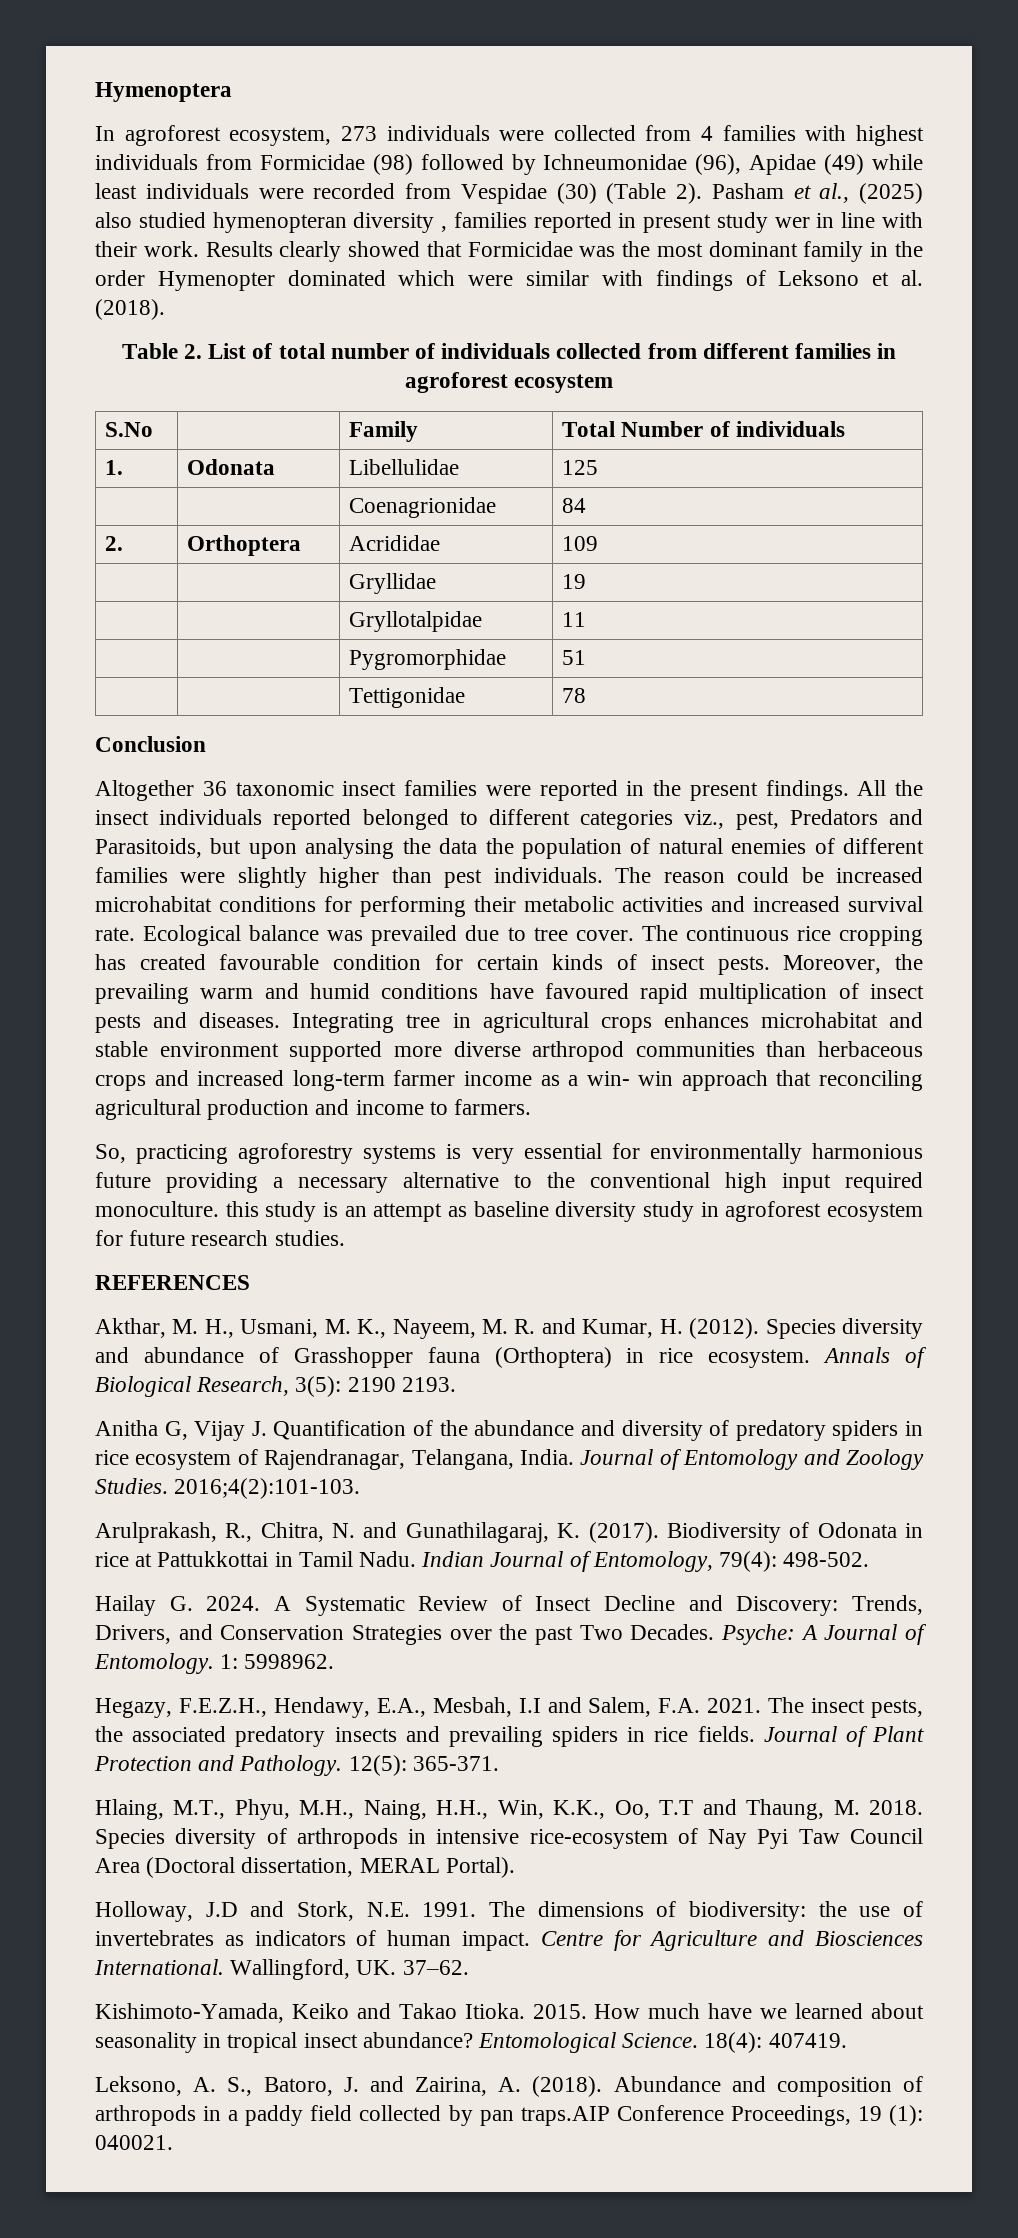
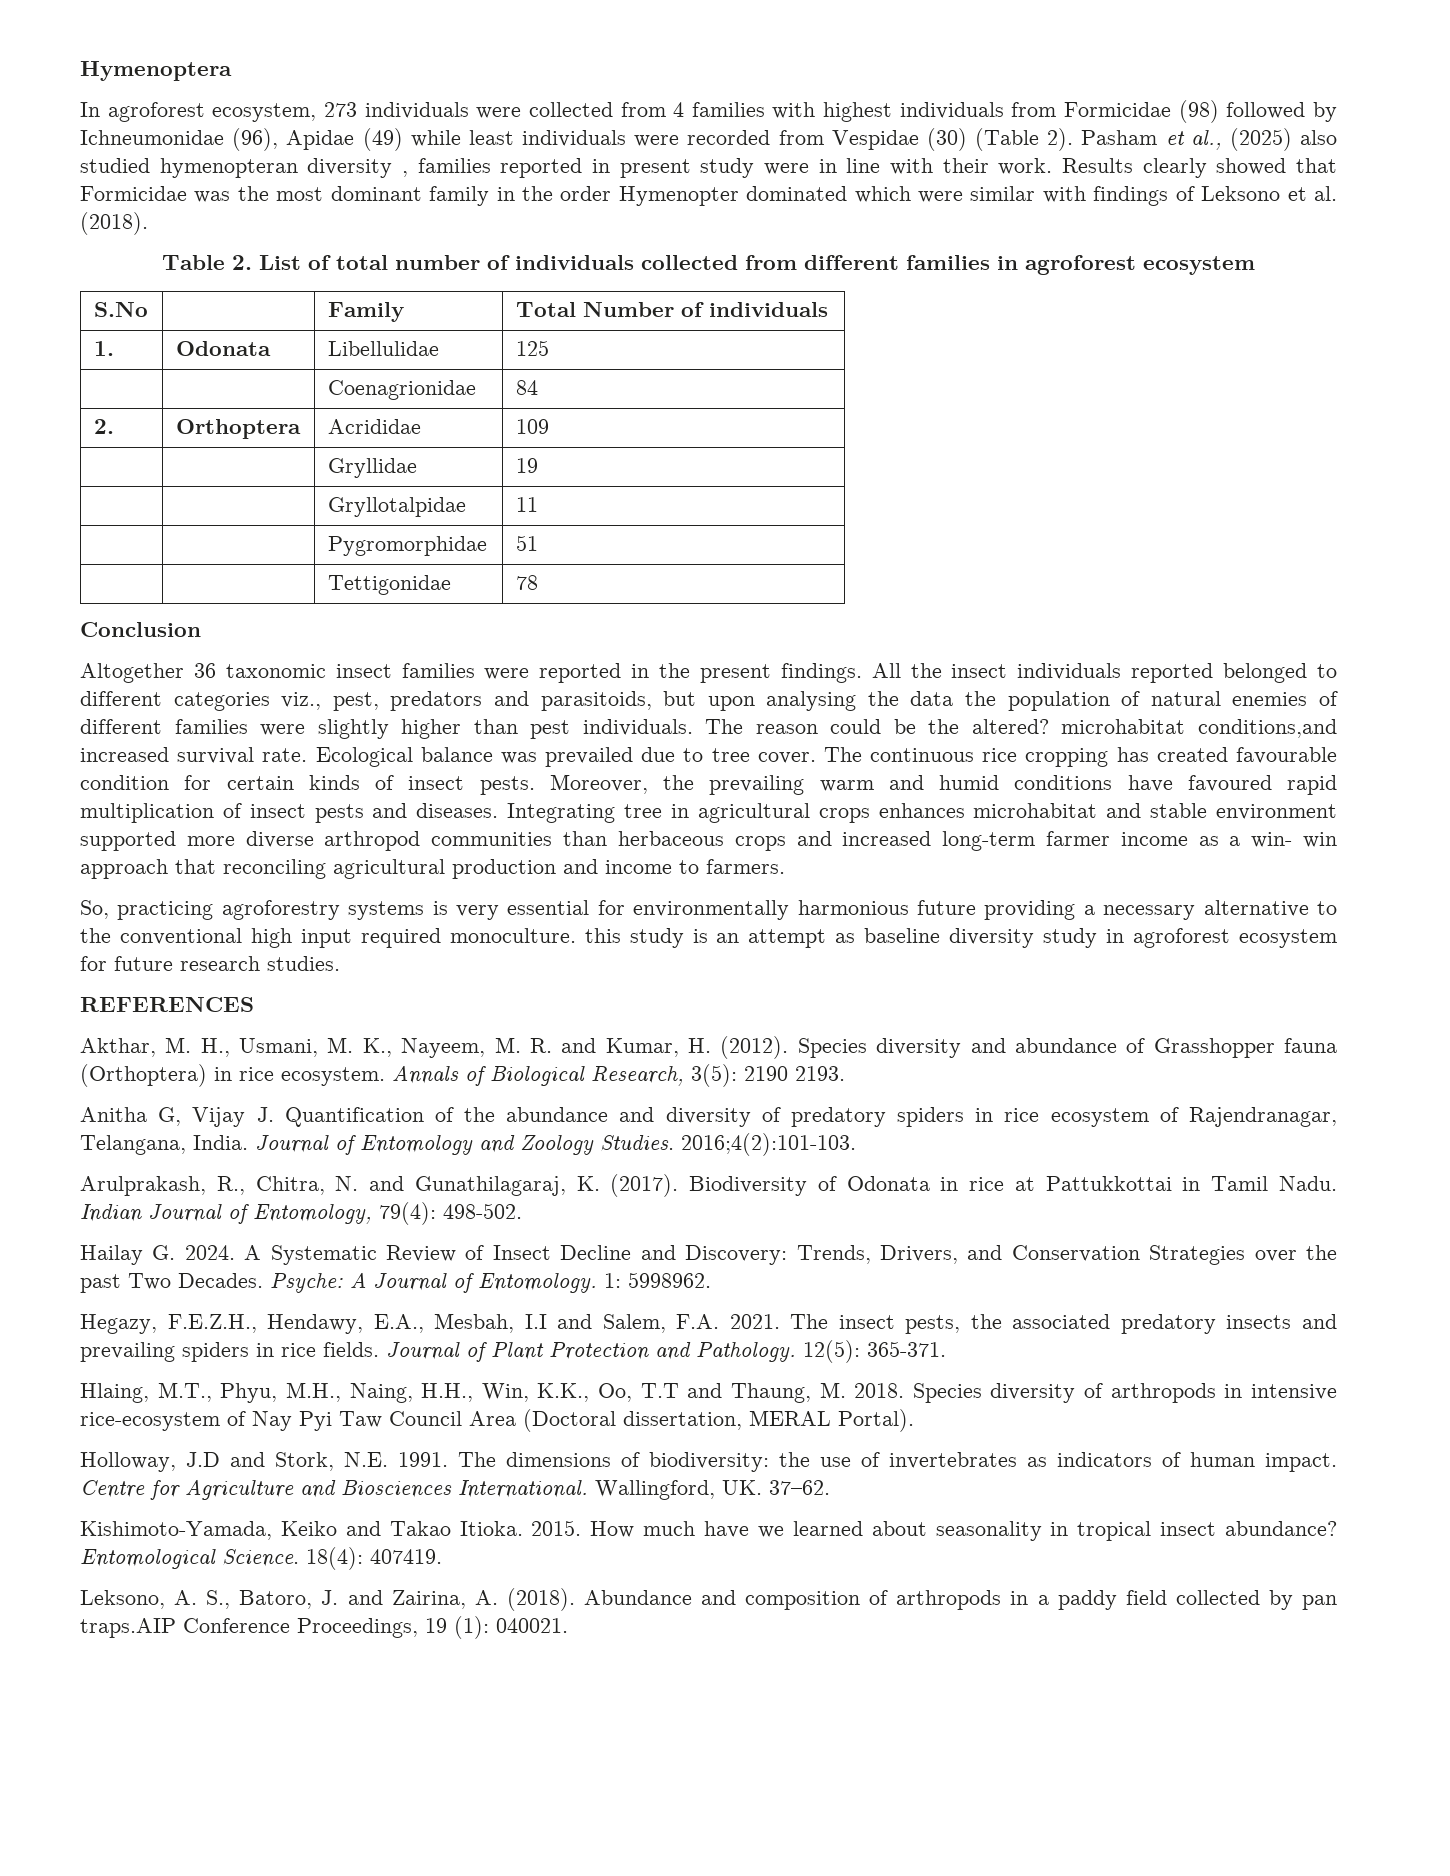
- Pasham et al., (2025) also studied hymenopteran diversity , families reported in present study wer in line with their work.
+ Pasham et al., (2025) also studied hymenopteran diversity , families reported in present study were in line with their work.
- All the insect individuals reported belonged to different categories viz., pest, Predators and Parasitoids, but upon analysing the data the population of natural enemies of different families were slightly higher than pest individuals.
+ All the insect individuals reported belonged to different categories viz., pest, predators and parasitoids, but upon analysing the data the population of natural enemies of different families were slightly higher than pest individuals.
- The reason could be increased microhabitat conditions for performing their metabolic activities and increased survival rate.
+ The reason could be the altered? microhabitat conditions,and increased survival rate.

